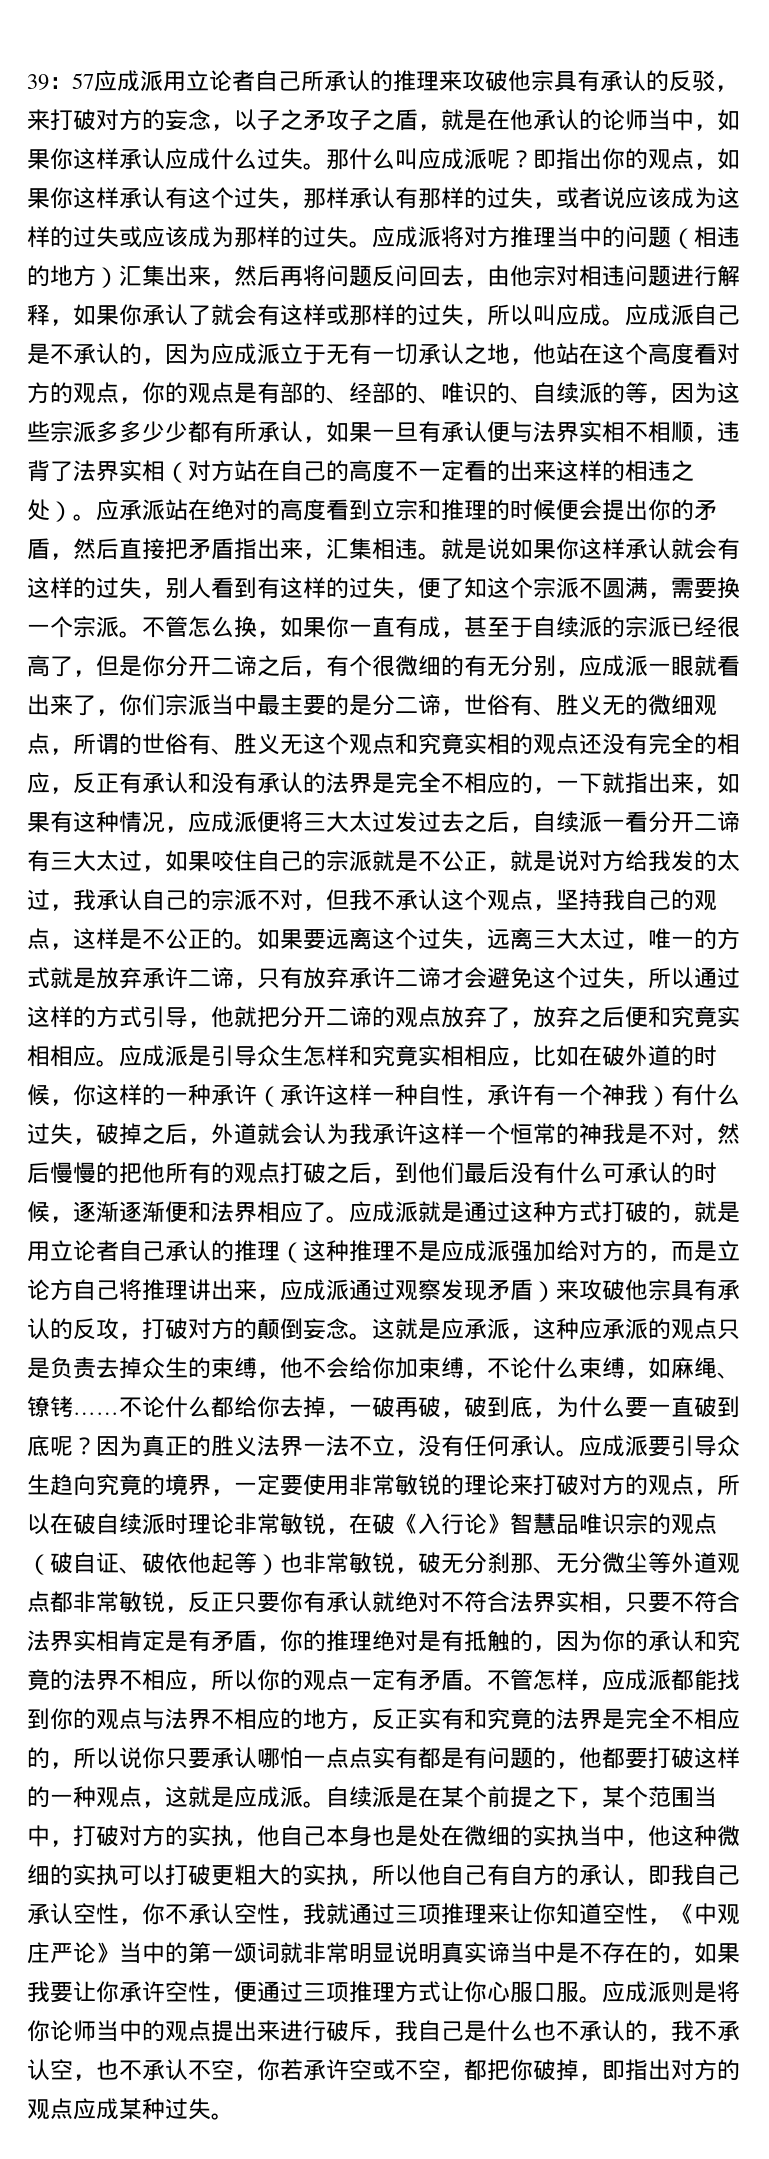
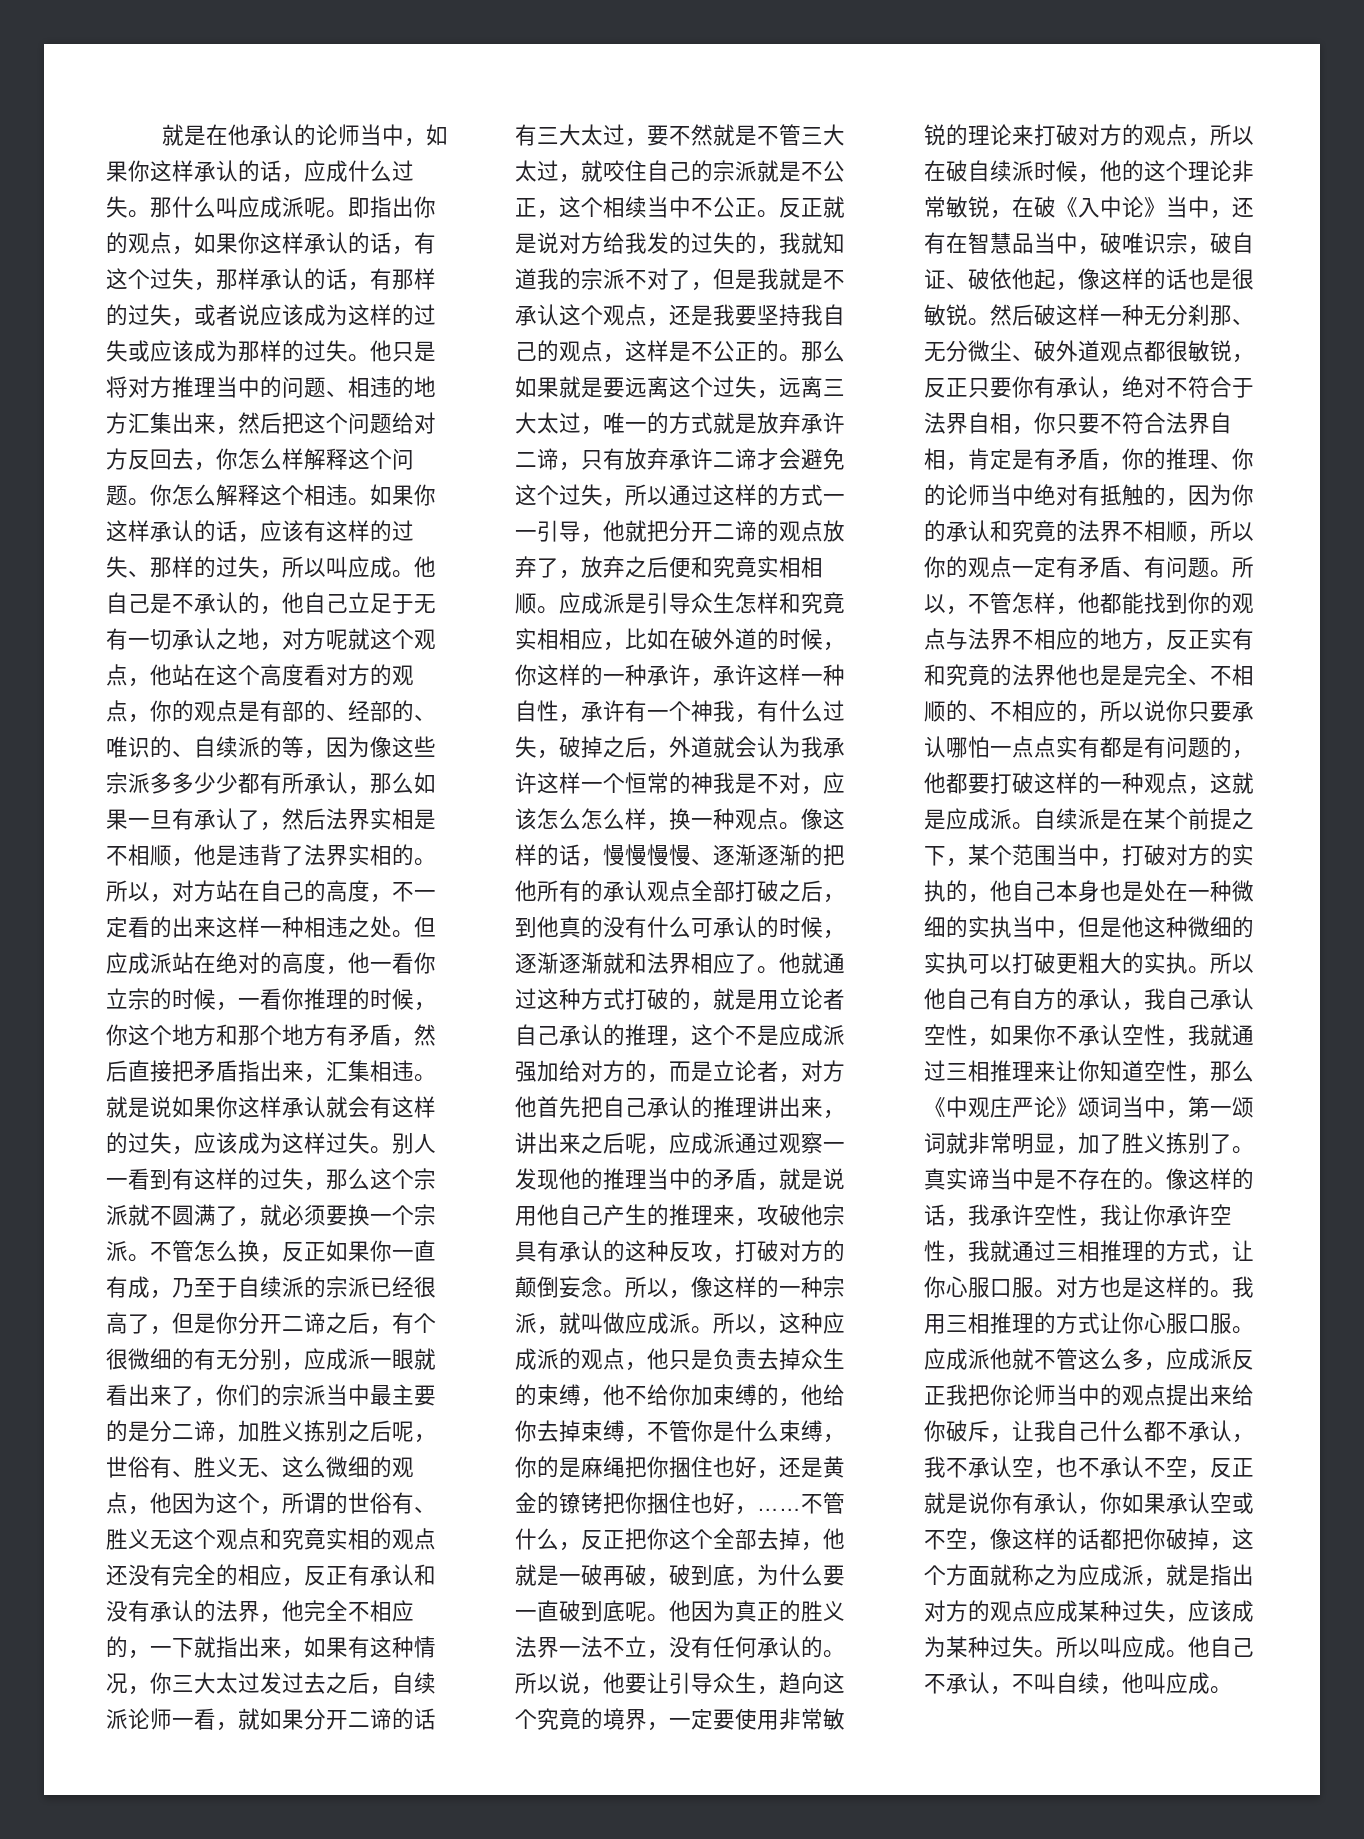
- 39：57应成派用立论者自己所承认的推理来攻破他宗具有承认的反驳，来打破对方的妄念，以子之矛攻子之盾，就是在他承认的论师当中，如果你这样承认应成什么过失。
+ 就是在他承认的论师当中，如果你这样承认的话，应成什么过失。
- 那什么叫应成派呢？
+ 那什么叫应成派呢。
- 即指出你的观点，如果你这样承认有这个过失，那样承认有那样的过失，或者说应该成为这样的过失或应该成为那样的过失。
+ 即指出你的观点，如果你这样承认的话，有这个过失，那样承认的话，有那样的过失，或者说应该成为这样的过失或应该成为那样的过失。
- 应成派将对方推理当中的问题（相违的地方）汇集出来，然后再将问题反问回去，由他宗对相违问题进行解释，如果你承认了就会有这样或那样的过失，所以叫应成。
+ 他只是将对方推理当中的问题、相违的地方汇集出来，然后把这个问题给对方反回去，你怎么样解释这个问题。你怎么解释这个相违。如果你这样承认的话，应该有这样的过失、那样的过失，所以叫应成。
- 应成派自己是不承认的，因为应成派立于无有一切承认之地，他站在这个高度看对方的观点，你的观点是有部的、经部的、唯识的、自续派的等，因为这些宗派多多少少都有所承认，如果一旦有承认便与法界实相不相顺，违背了法界实相（对方站在自己的高度不一定看的出来这样的相违之处）。应承派站在绝对的高度看到立宗和推理的时候便会提出你的矛盾，然后直接把矛盾指出来，汇集相违。
+ 他自己是不承认的，他自己立足于无有一切承认之地，对方呢就这个观点，他站在这个高度看对方的观点，你的观点是有部的、经部的、唯识的、自续派的等，因为像这些宗派多多少少都有所承认，那么如果一旦有承认了，然后法界实相是不相顺，他是违背了法界实相的。所以，对方站在自己的高度，不一定看的出来这样一种相违之处。但应成派站在绝对的高度，他一看你立宗的时候，一看你推理的时候，你这个地方和那个地方有矛盾，然后直接把矛盾指出来，汇集相违。
- 就是说如果你这样承认就会有这样的过失，别人看到有这样的过失，便了知这个宗派不圆满，需要换一个宗派。
+ 就是说如果你这样承认就会有这样的过失，应该成为这样过失。别人一看到有这样的过失，那么这个宗派就不圆满了，就必须要换一个宗派。
- 不管怎么换，如果你一直有成，甚至于自续派的宗派已经很高了，但是你分开二谛之后，有个很微细的有无分别，应成派一眼就看出来了，你们宗派当中最主要的是分二谛，世俗有、胜义无的微细观点，所谓的世俗有、胜义无这个观点和究竟实相的观点还没有完全的相应，反正有承认和没有承认的法界是完全不相应的，一下就指出来，如果有这种情况，应成派便将三大太过发过去之后，自续派一看分开二谛有三大太过，如果咬住自己的宗派就是不公正，就是说对方给我发的太过，我承认自己的宗派不对，但我不承认这个观点，坚持我自己的观点，这样是不公正的。
+ 不管怎么换，反正如果你一直有成，乃至于自续派的宗派已经很高了，但是你分开二谛之后，有个很微细的有无分别，应成派一眼就看出来了，你们的宗派当中最主要的是分二谛，加胜义拣别之后呢，世俗有、胜义无、这么微细的观点，他因为这个，所谓的世俗有、胜义无这个观点和究竟实相的观点还没有完全的相应，反正有承认和没有承认的法界，他完全不相应的，一下就指出来，如果有这种情况，你三大太过发过去之后，自续派论师一看，就如果分开二谛的话有三大太过，要不然就是不管三大太过，就咬住自己的宗派就是不公正，这个相续当中不公正。反正就是说对方给我发的过失的，我就知道我的宗派不对了，但是我就是不承认这个观点，还是我要坚持我自己的观点，这样是不公正的。
- 如果要远离这个过失，远离三大太过，唯一的方式就是放弃承许二谛，只有放弃承许二谛才会避免这个过失，所以通过这样的方式引导，他就把分开二谛的观点放弃了，放弃之后便和究竟实相相应。
+ 那么如果就是要远离这个过失，远离三大太过，唯一的方式就是放弃承许二谛，只有放弃承许二谛才会避免这个过失，所以通过这样的方式一一引导，他就把分开二谛的观点放弃了，放弃之后便和究竟实相相顺。
- 应成派是引导众生怎样和究竟实相相应，比如在破外道的时候，你这样的一种承许（承许这样一种自性，承许有一个神我）有什么过失，破掉之后，外道就会认为我承许这样一个恒常的神我是不对，然后慢慢的把他所有的观点打破之后，到他们最后没有什么可承认的时候，逐渐逐渐便和法界相应了。
+ 应成派是引导众生怎样和究竟实相相应，比如在破外道的时候，你这样的一种承许，承许这样一种自性，承许有一个神我，有什么过失，破掉之后，外道就会认为我承许这样一个恒常的神我是不对，应该怎么怎么样，换一种观点。像这样的话，慢慢慢慢、逐渐逐渐的把他所有的承认观点全部打破之后，到他真的没有什么可承认的时候，逐渐逐渐就和法界相应了。
- 应成派就是通过这种方式打破的，就是用立论者自己承认的推理（这种推理不是应成派强加给对方的，而是立论方自己将推理讲出来，应成派通过观察发现矛盾）来攻破他宗具有承认的反攻，打破对方的颠倒妄念。
+ 他就通过这种方式打破的，就是用立论者自己承认的推理，这个不是应成派强加给对方的，而是立论者，对方他首先把自己承认的推理讲出来，讲出来之后呢，应成派通过观察一发现他的推理当中的矛盾，就是说用他自己产生的推理来，攻破他宗具有承认的这种反攻，打破对方的颠倒妄念。
- 这就是应承派，这种应承派的观点只是负责去掉众生的束缚，他不会给你加束缚，不论什么束缚，如麻绳、镣铐……不论什么都给你去掉，一破再破，破到底，为什么要一直破到底呢？因为真正的胜义法界一法不立，没有任何承认。应成派要引导众生趋向究竟的境界，一定要使用非常敏锐的理论来打破对方的观点，所以在破自续派时理论非常敏锐，在破《入行论》智慧品唯识宗的观点（破自证、破依他起等）也非常敏锐，破无分刹那、无分微尘等外道观点都非常敏锐，反正只要你有承认就绝对不符合法界实相，只要不符合法界实相肯定是有矛盾，你的推理绝对是有抵触的，因为你的承认和究竟的法界不相应，所以你的观点一定有矛盾。不管怎样，应成派都能找到你的观点与法界不相应的地方，反正实有和究竟的法界是完全不相应的，所以说你只要承认哪怕一点点实有都是有问题的，他都要打破这样的一种观点，这就是应成派。
+ 所以，像这样的一种宗派，就叫做应成派。所以，这种应成派的观点，他只是负责去掉众生的束缚，他不给你加束缚的，他给你去掉束缚，不管你是什么束缚，你的是麻绳把你捆住也好，还是黄金的镣铐把你捆住也好，……不管什么，反正把你这个全部去掉，他就是一破再破，破到底，为什么要一直破到底呢。他因为真正的胜义法界一法不立，没有任何承认的。所以说，他要让引导众生，趋向这个究竟的境界，一定要使用非常敏锐的理论来打破对方的观点，所以在破自续派时候，他的这个理论非常敏锐，在破《入中论》当中，还有在智慧品当中，破唯识宗，破自证、破依他起，像这样的话也是很敏锐。然后破这样一种无分刹那、无分微尘、破外道观点都很敏锐，反正只要你有承认，绝对不符合于法界自相，你只要不符合法界自相，肯定是有矛盾，你的推理、你的论师当中绝对有抵触的，因为你的承认和究竟的法界不相顺，所以你的观点一定有矛盾、有问题。所以，不管怎样，他都能找到你的观点与法界不相应的地方，反正实有和究竟的法界他也是是完全、不相顺的、不相应的，所以说你只要承认哪怕一点点实有都是有问题的，他都要打破这样的一种观点，这就是应成派。
- 自续派是在某个前提之下，某个范围当中，打破对方的实执，他自己本身也是处在微细的实执当中，他这种微细的实执可以打破更粗大的实执，所以他自己有自方的承认，即我自己承认空性，你不承认空性，我就通过三项推理来让你知道空性，《中观庄严论》当中的第一颂词就非常明显说明真实谛当中是不存在的，如果我要让你承许空性，便通过三项推理方式让你心服口服。
+ 自续派是在某个前提之下，某个范围当中，打破对方的实执的，他自己本身也是处在一种微细的实执当中，但是他这种微细的实执可以打破更粗大的实执。所以他自己有自方的承认，我自己承认空性，如果你不承认空性，我就通过三相推理来让你知道空性，那么《中观庄严论》颂词当中，第一颂词就非常明显，加了胜义拣别了。真实谛当中是不存在的。像这样的话，我承许空性，我让你承许空性，我就通过三相推理的方式，让你心服口服。对方也是这样的。我用三相推理的方式让你心服口服。
- 应成派则是将你论师当中的观点提出来进行破斥，我自己是什么也不承认的，我不承认空，也不承认不空，你若承许空或不空，都把你破掉，即指出对方的观点应成某种过失。
+ 应成派他就不管这么多，应成派反正我把你论师当中的观点提出来给你破斥，让我自己什么都不承认，我不承认空，也不承认不空，反正就是说你有承认，你如果承认空或不空，像这样的话都把你破掉，这个方面就称之为应成派，就是指出对方的观点应成某种过失，应该成为某种过失。所以叫应成。他自己不承认，不叫自续，他叫应成。

